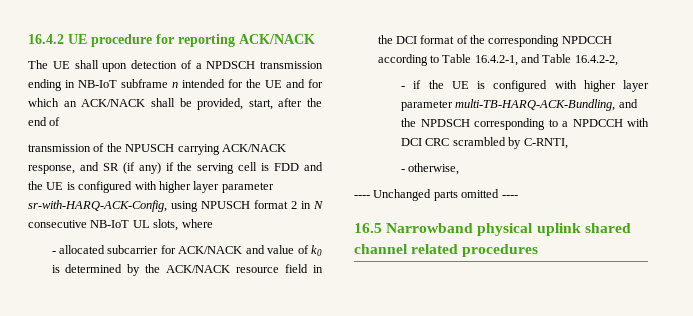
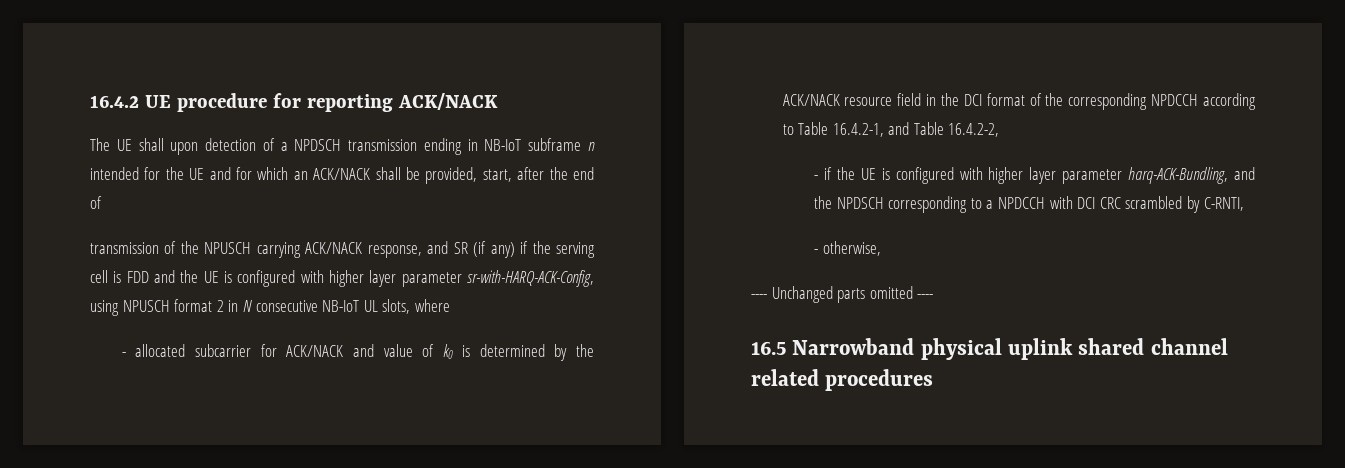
- - if the UE is configured with higher layer parameter multi-TB-HARQ-ACK-Bundling, and the NPDSCH corresponding to a NPDCCH with DCI CRC scrambled by C-RNTI,
+ - if the UE is configured with higher layer parameter harq-ACK-Bundling, and the NPDSCH corresponding to a NPDCCH with DCI CRC scrambled by C-RNTI,

